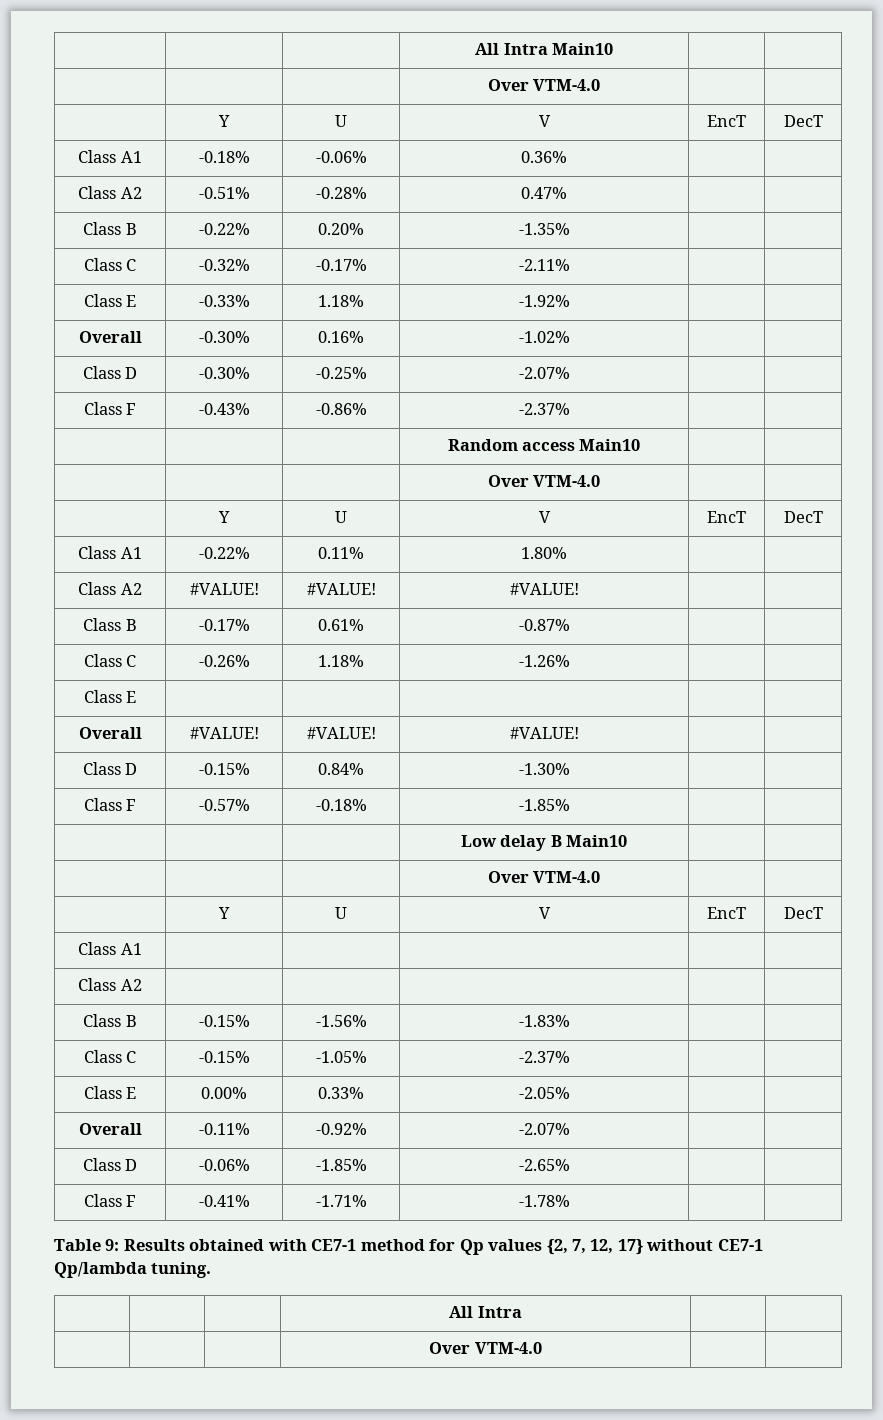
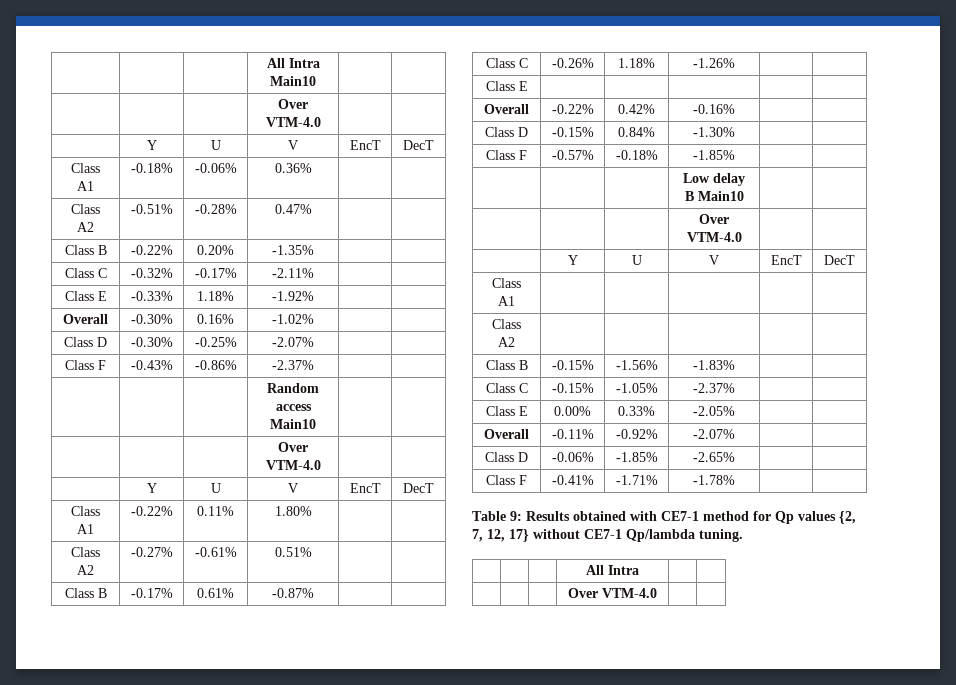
- Class A2 | #VALUE! | #VALUE! | #VALUE! | |
+ Class A2 | -0.27% | -0.61% | 0.51% | |
- Overall | #VALUE! | #VALUE! | #VALUE! | |
+ Overall | -0.22% | 0.42% | -0.16% | |

